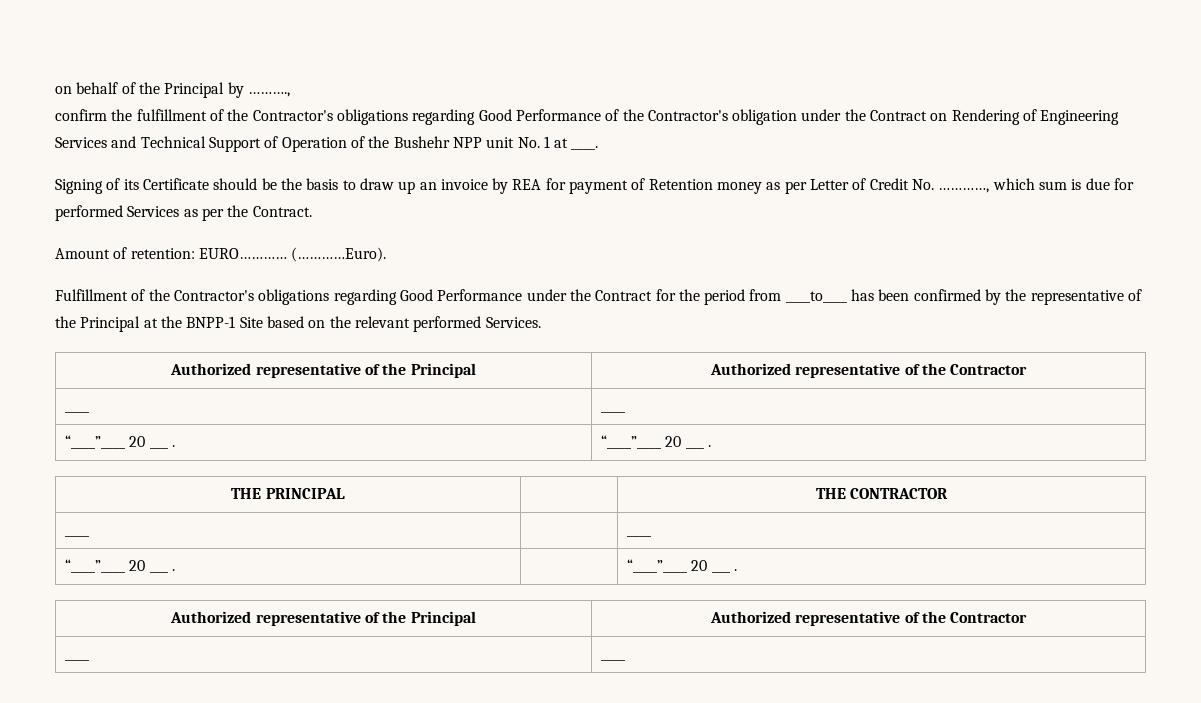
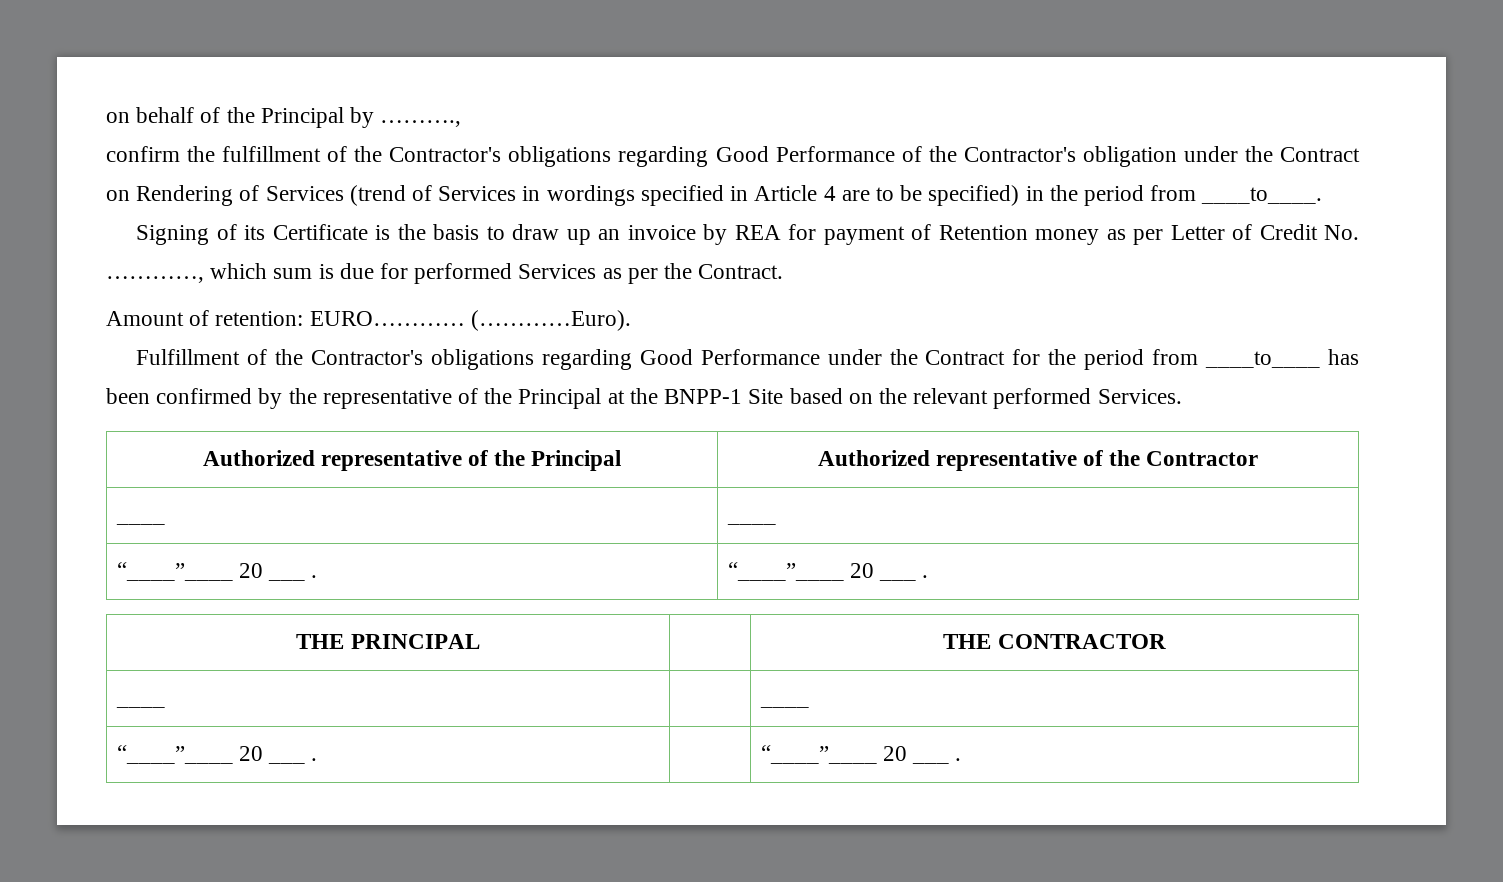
- confirm the fulfillment of the Contractor's obligations regarding Good Performance of the Contractor's obligation under the Contract on Rendering of Engineering Services and Technical Support of Operation of the Bushehr NPP unit No. 1 at ____.
+ confirm the fulfillment of the Contractor's obligations regarding Good Performance of the Contractor's obligation under the Contract on Rendering of Services (trend of Services in wordings specified in Article 4 are to be specified) in the period from ____to____.
- Signing of its Certificate should be the basis to draw up an invoice by REA for payment of Retention money as per Letter of Credit No. …………, which sum is due for performed Services as per the Contract.
+ Signing of its Certificate is the basis to draw up an invoice by REA for payment of Retention money as per Letter of Credit No. …………, which sum is due for performed Services as per the Contract.
  “____”____ 20 ___ . | | “____”____ 20 ___ .
- Authorized representative of the Principal | Authorized representative of the Contractor
- ____ | ____

